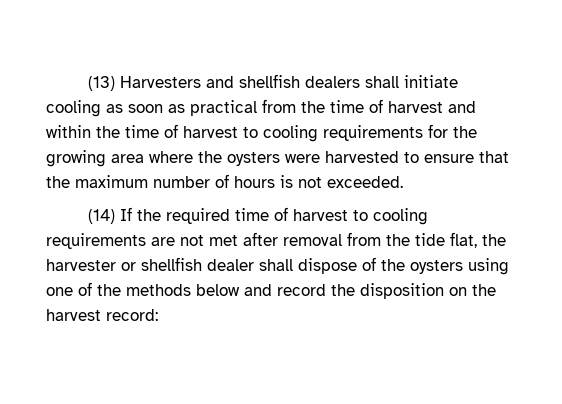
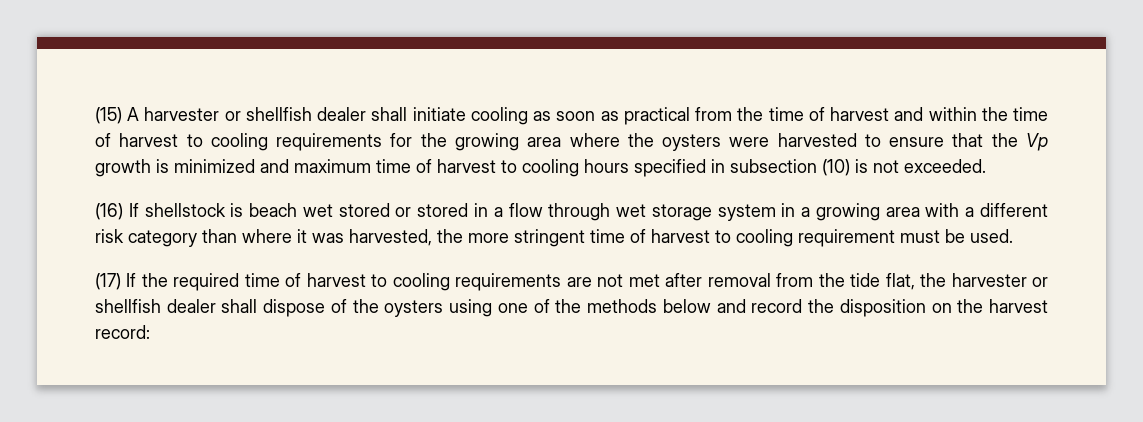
- (13) Harvesters and shellfish dealers shall initiate cooling as soon as practical from the time of harvest and within the time of harvest to cooling requirements for the growing area where the oysters were harvested to ensure that the maximum number of hours is not exceeded.
- (14) If the required time of harvest to cooling requirements are not met after removal from the tide flat, the harvester or shellfish dealer shall dispose of the oysters using one of the methods below and record the disposition on the harvest record:
+ (15) A harvester or shellfish dealer shall initiate cooling as soon as practical from the time of harvest and within the time of harvest to cooling requirements for the growing area where the oysters were harvested to ensure that the Vp growth is minimized and maximum time of harvest to cooling hours specified in subsection (10) is not exceeded.
+ (16) If shellstock is beach wet stored or stored in a flow through wet storage system in a growing area with a different risk category than where it was harvested, the more stringent time of harvest to cooling requirement must be used.
+ (17) If the required time of harvest to cooling requirements are not met after removal from the tide flat, the harvester or shellfish dealer shall dispose of the oysters using one of the methods below and record the disposition on the harvest record:

